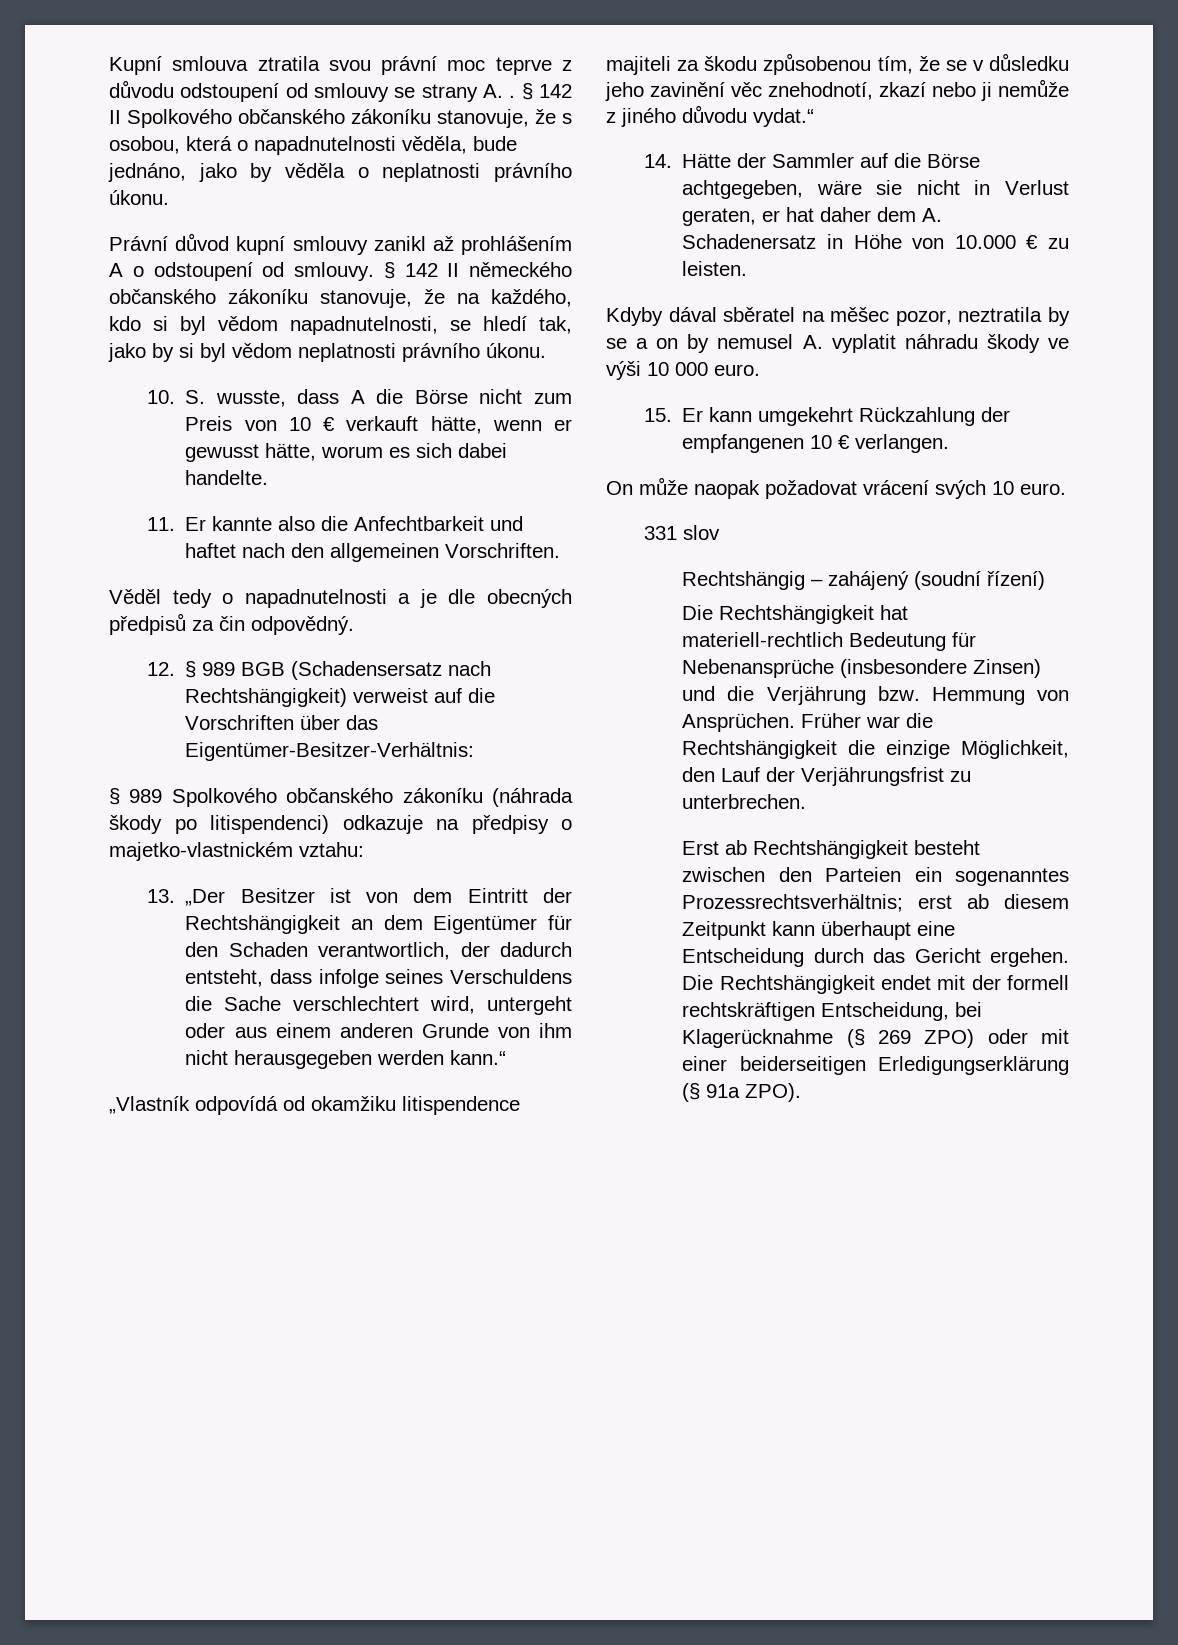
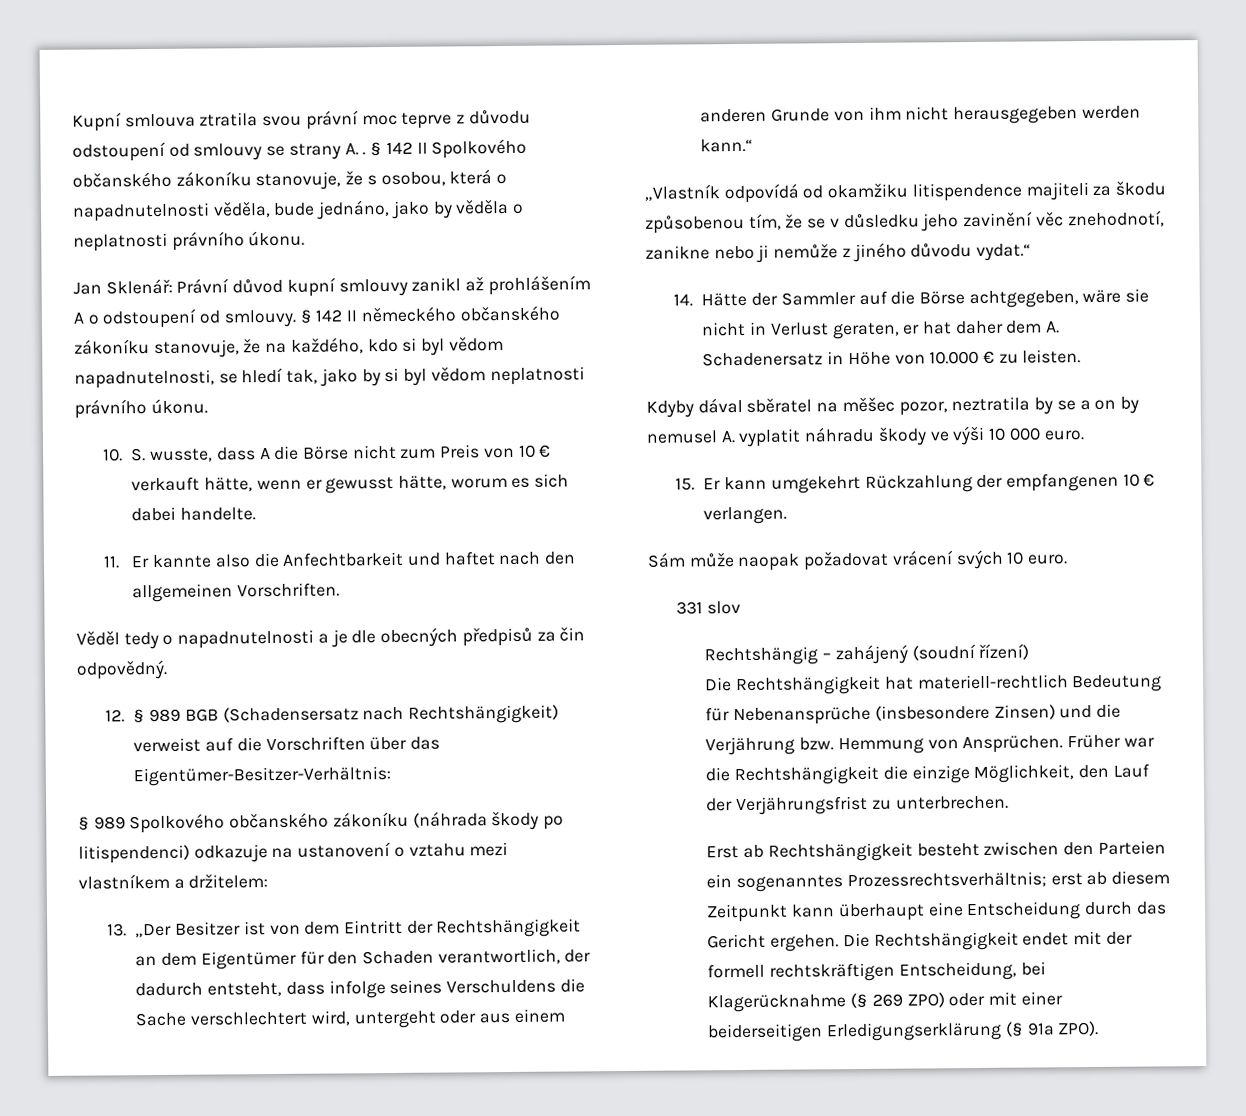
- Právní důvod kupní smlouvy zanikl až prohlášením A o odstoupení od smlouvy.
+ Jan Sklenář: Právní důvod kupní smlouvy zanikl až prohlášením A o odstoupení od smlouvy.
- § 989 Spolkového občanského zákoníku (náhrada škody po litispendenci) odkazuje na předpisy o majetko-vlastnickém vztahu:
+ § 989 Spolkového občanského zákoníku (náhrada škody po litispendenci) odkazuje na ustanovení o vztahu mezi vlastníkem a držitelem:
- „Vlastník odpovídá od okamžiku litispendence majiteli za škodu způsobenou tím, že se v důsledku jeho zavinění věc znehodnotí, zkazí nebo ji nemůže z jiného důvodu vydat.“
+ „Vlastník odpovídá od okamžiku litispendence majiteli za škodu způsobenou tím, že se v důsledku jeho zavinění věc znehodnotí, zanikne nebo ji nemůže z jiného důvodu vydat.“
- On může naopak požadovat vrácení svých 10 euro.
+ Sám může naopak požadovat vrácení svých 10 euro.

